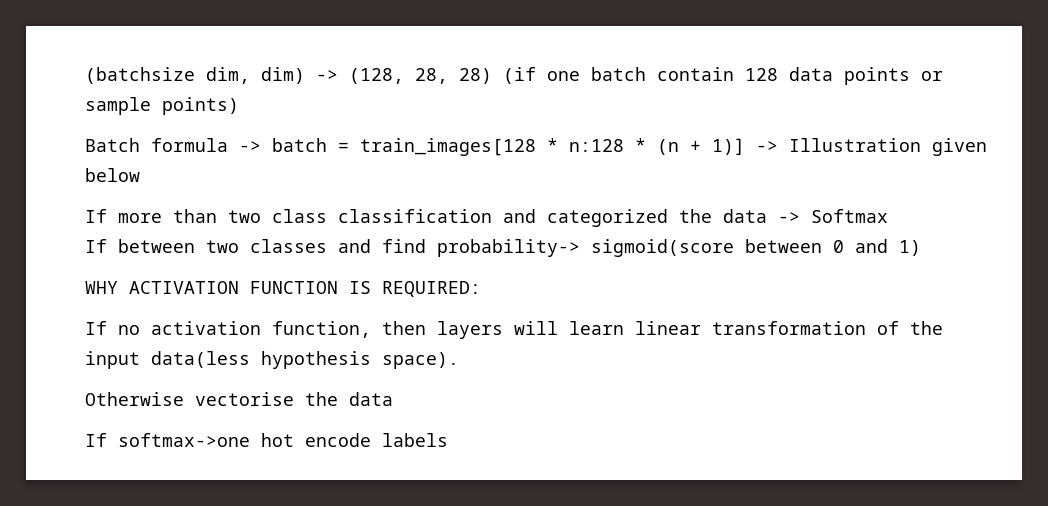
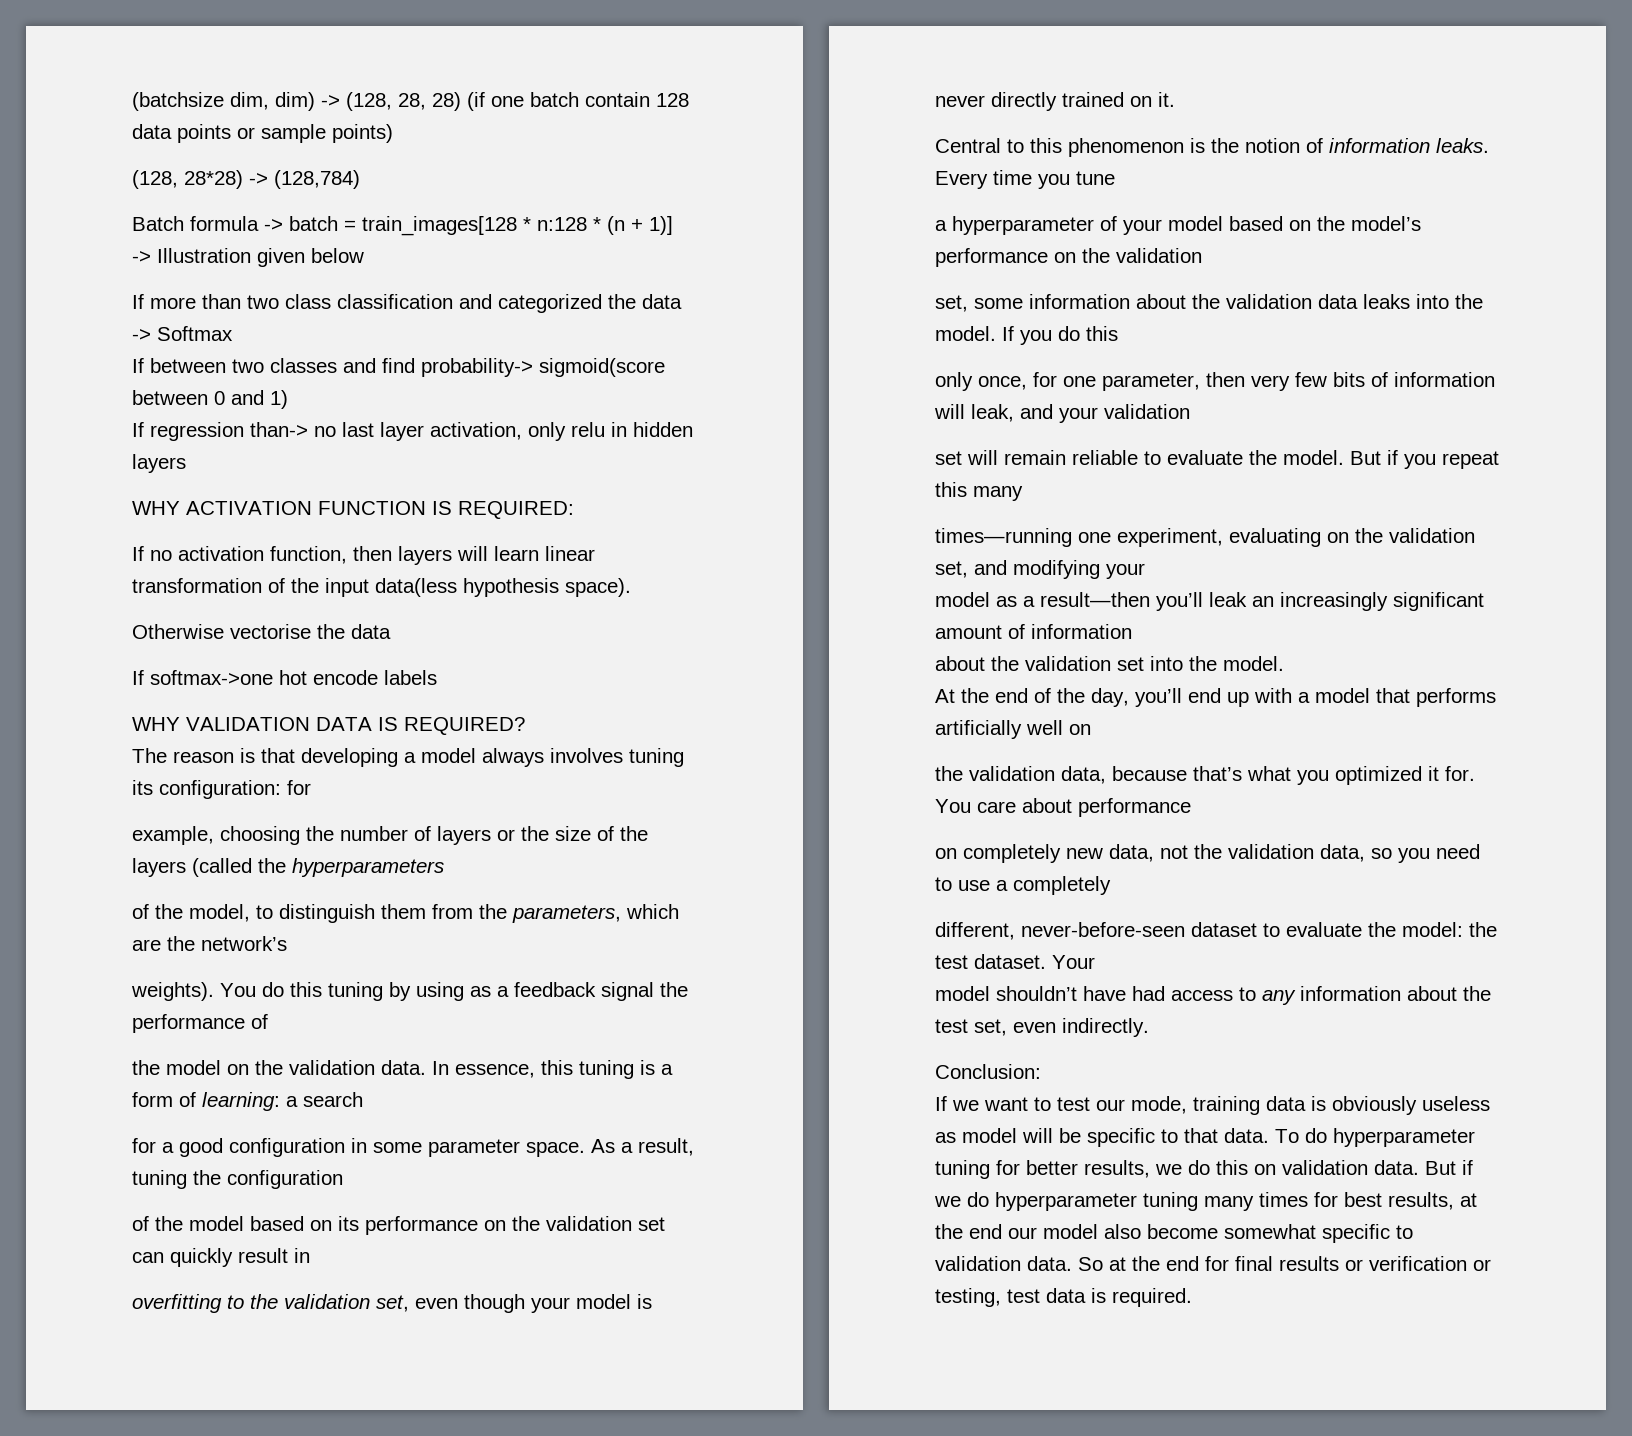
+ (128, 28*28) -> (128,784)
+ If regression than-> no last layer activation, only relu in hidden layers
+ WHY VALIDATION DATA IS REQUIRED?
+ The reason is that developing a model always involves tuning its configuration: for
+ example, choosing the number of layers or the size of the layers (called the hyperparameters
+ of the model, to distinguish them from the parameters, which are the network’s
+ weights). You do this tuning by using as a feedback signal the performance of
+ the model on the validation data. In essence, this tuning is a form of learning: a search
+ for a good configuration in some parameter space. As a result, tuning the configuration
+ of the model based on its performance on the validation set can quickly result in
+ overfitting to the validation set, even though your model is never directly trained on it.
+ Central to this phenomenon is the notion of information leaks. Every time you tune
+ a hyperparameter of your model based on the model’s performance on the validation
+ set, some information about the validation data leaks into the model. If you do this
+ only once, for one parameter, then very few bits of information will leak, and your validation
+ set will remain reliable to evaluate the model. But if you repeat this many
+ times—running one experiment, evaluating on the validation set, and modifying your
+ model as a result—then you’ll leak an increasingly significant amount of information
+ about the validation set into the model.
+ At the end of the day, you’ll end up with a model that performs artificially well on
+ the validation data, because that’s what you optimized it for. You care about performance
+ on completely new data, not the validation data, so you need to use a completely
+ different, never-before-seen dataset to evaluate the model: the test dataset. Your
+ model shouldn’t have had access to any information about the test set, even indirectly.
+ Conclusion:
+ If we want to test our mode, training data is obviously useless as model will be specific to that data. To do hyperparameter tuning for better results, we do this on validation data. But if we do hyperparameter tuning many times for best results, at the end our model also become somewhat specific to validation data. So at the end for final results or verification or testing, test data is required.

